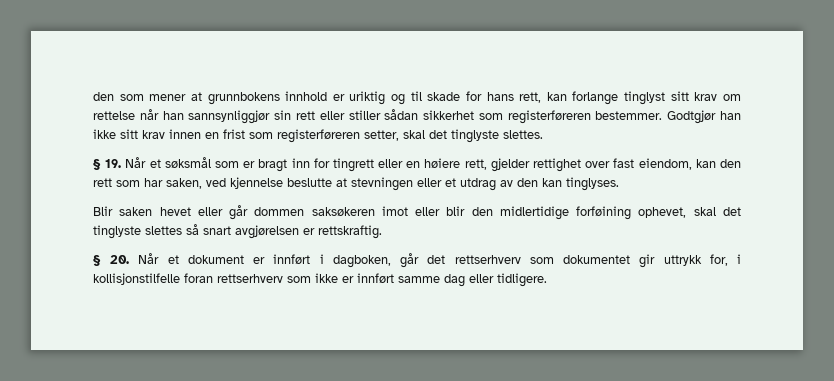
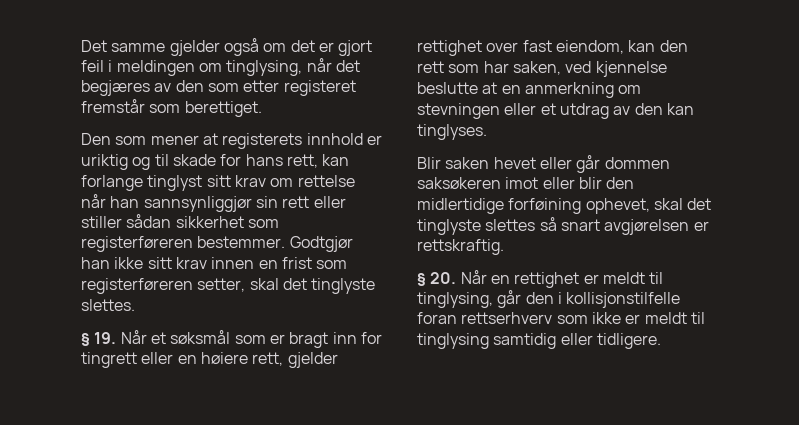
- den som mener at grunnbokens innhold er uriktig og til skade for hans rett, kan forlange tinglyst sitt krav om rettelse når han sannsynliggjør sin rett eller stiller sådan sikkerhet som registerføreren bestemmer.
+ Det samme gjelder også om det er gjort feil i meldingen om tinglysing, når det begjæres av den som etter registeret fremstår som berettiget.
+ Den som mener at registerets innhold er uriktig og til skade for hans rett, kan forlange tinglyst sitt krav om rettelse når han sannsynliggjør sin rett eller stiller sådan sikkerhet som registerføreren bestemmer.
- § 19. Når et søksmål som er bragt inn for tingrett eller en høiere rett, gjelder rettighet over fast eiendom, kan den rett som har saken, ved kjennelse beslutte at stevningen eller et utdrag av den kan tinglyses.
+ § 19. Når et søksmål som er bragt inn for tingrett eller en høiere rett, gjelder rettighet over fast eiendom, kan den rett som har saken, ved kjennelse beslutte at en anmerkning om stevningen eller et utdrag av den kan tinglyses.
- § 20. Når et dokument er innført i dagboken, går det rettserhverv som dokumentet gir uttrykk for, i kollisjonstilfelle foran rettserhverv som ikke er innført samme dag eller tidligere.
+ § 20. Når en rettighet er meldt til tinglysing, går den i kollisjonstilfelle foran rettserhverv som ikke er meldt til tinglysing samtidig eller tidligere.

